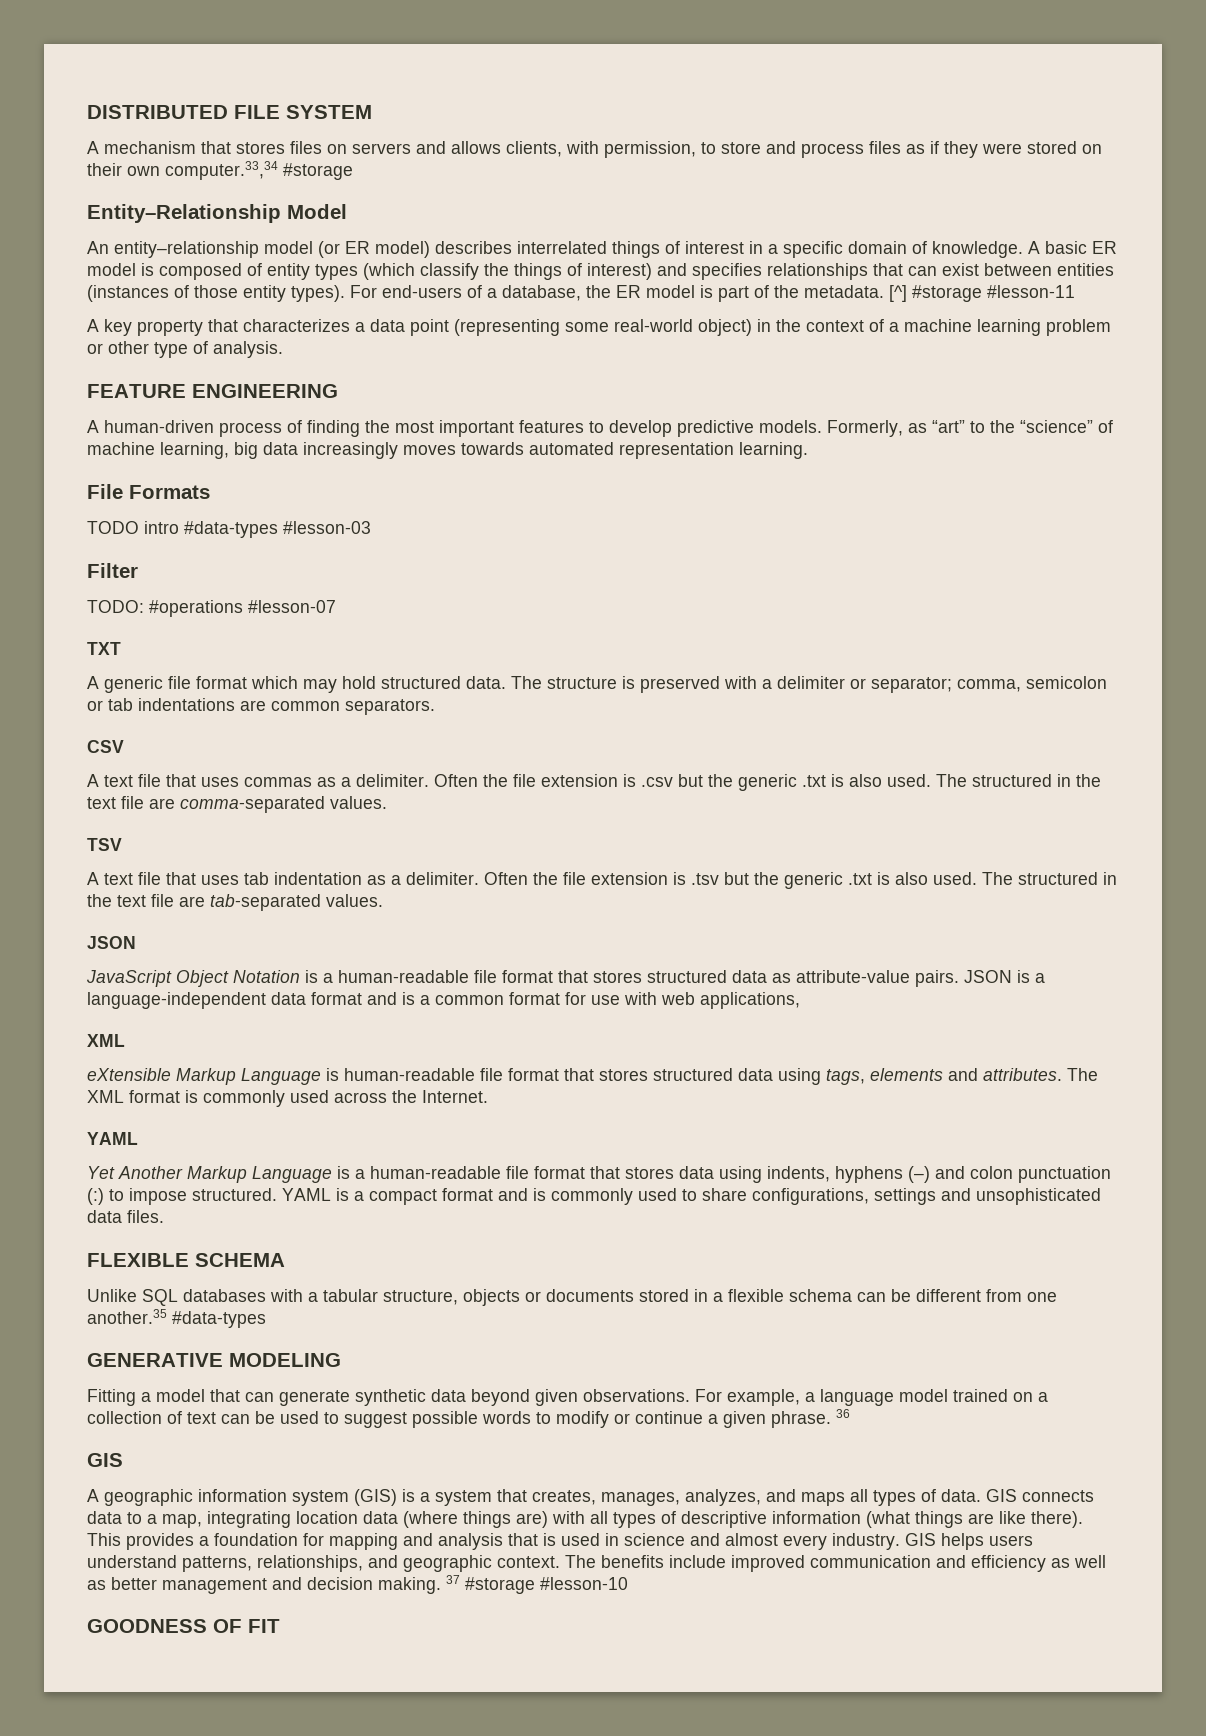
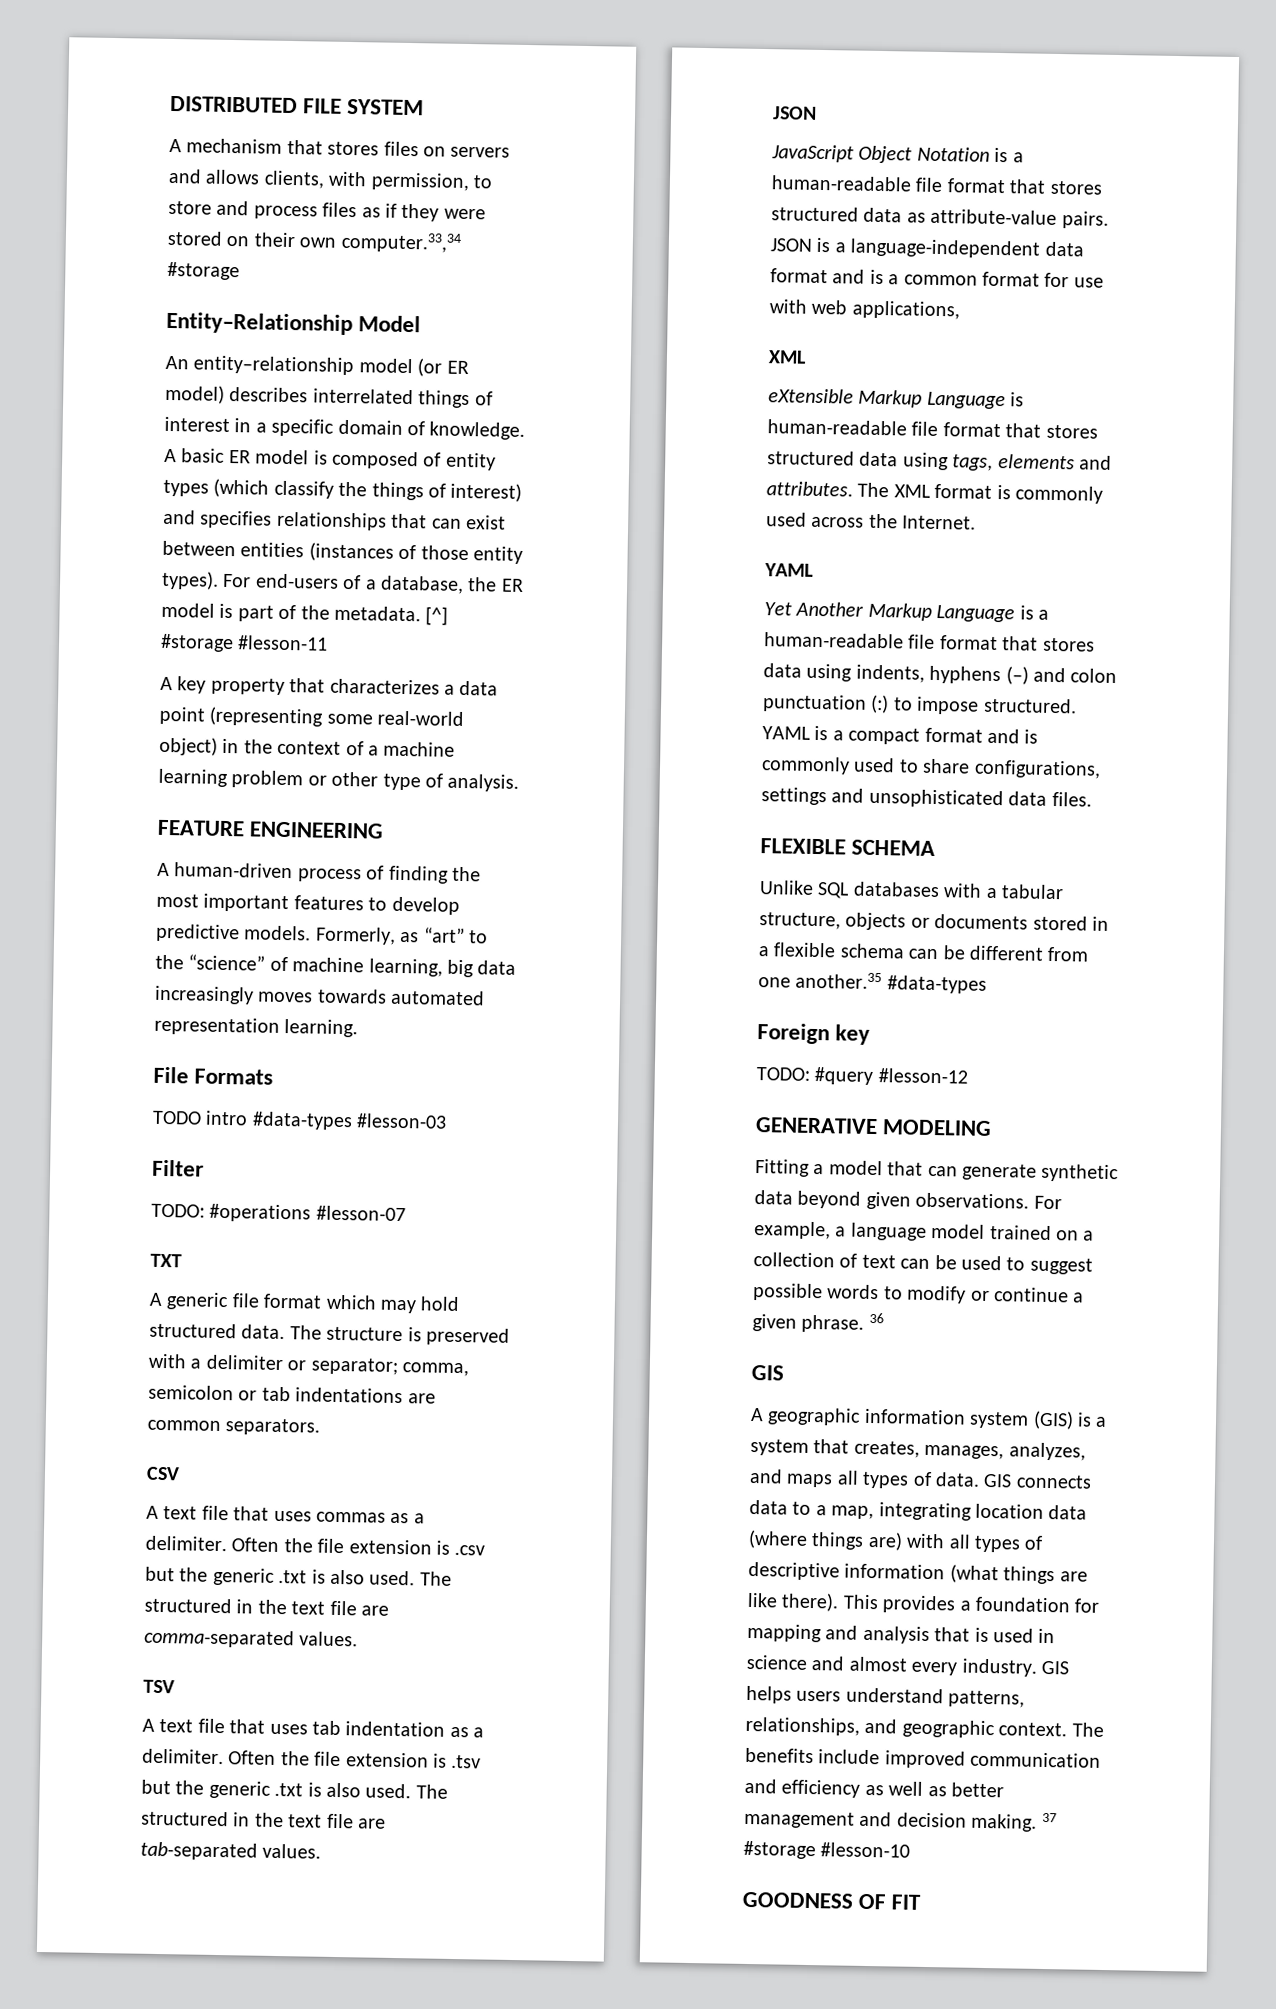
+ Foreign key
+ TODO: #query #lesson-12

